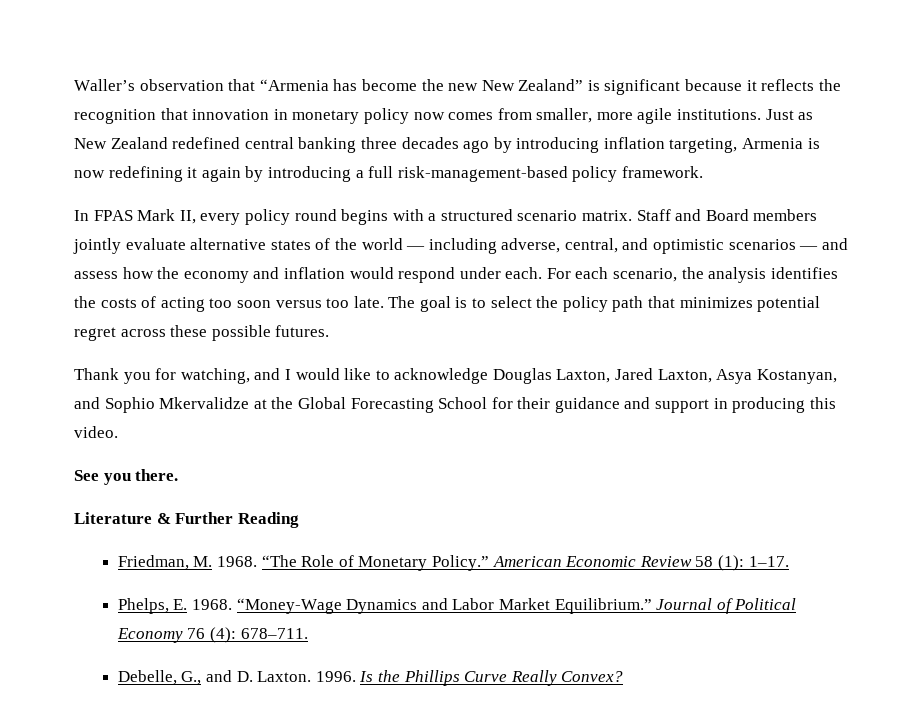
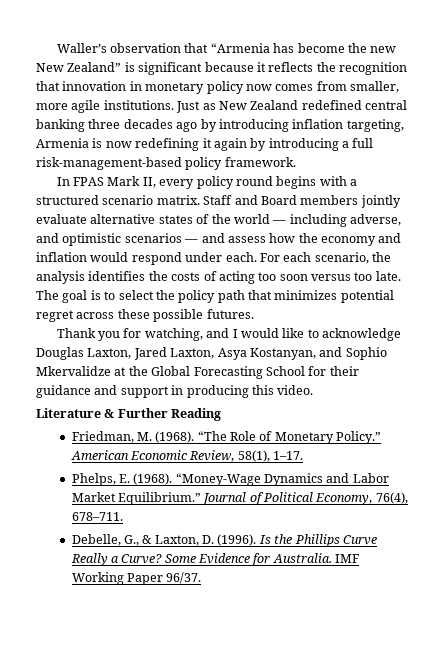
- Staff and Board members jointly evaluate alternative states of the world — including adverse, central, and optimistic scenarios — and assess how the economy and inflation would respond under each.
+ Staff and Board members jointly evaluate alternative states of the world — including adverse, and optimistic scenarios — and assess how the economy and inflation would respond under each.
- See you there.
- Friedman, M. 1968.
+ Friedman, M. (1968).
- American Economic Review 58 (1): 1–17.
+ American Economic Review, 58(1), 1–17.
- Phelps, E. 1968.
+ Phelps, E. (1968).
- Journal of Political Economy 76 (4): 678–711.
+ Journal of Political Economy, 76(4), 678–711.
- Debelle, G., and D. Laxton. 1996.
+ Debelle, G., & Laxton, D. (1996).
- Is the Phillips Curve Really Convex?
+ Is the Phillips Curve Really a Curve? Some Evidence for Australia. IMF Working Paper 96/37.

